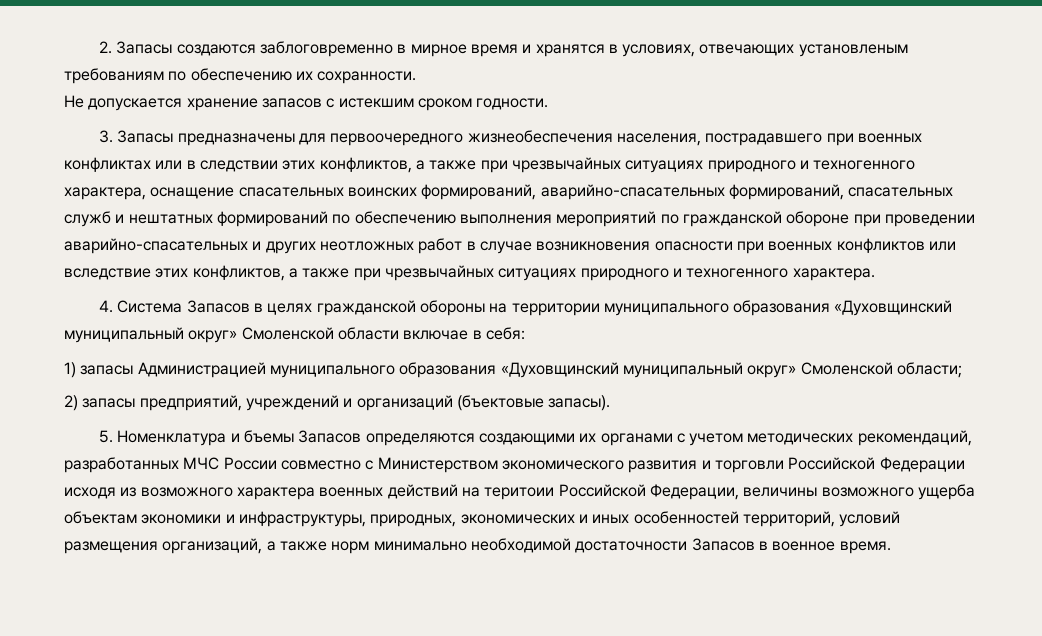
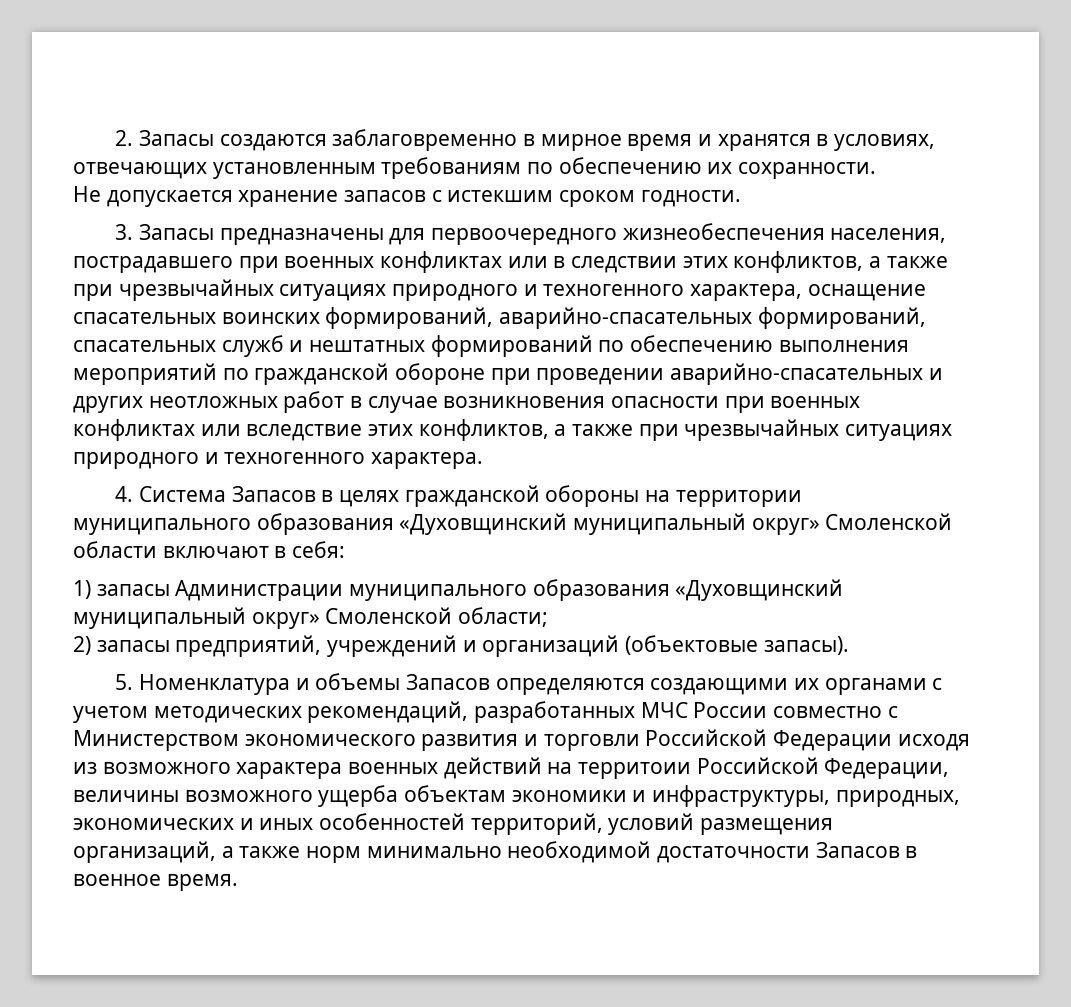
- 2. Запасы создаются заблоговременно в мирное время и хранятся в условиях, отвечающих установленым требованиям по обеспечению их сохранности.
+ 2. Запасы создаются заблаговременно в мирное время и хранятся в условиях, отвечающих установленным требованиям по обеспечению их сохранности.
- 3. Запасы предназначены для первоочередного жизнеобеспечения населения, пострадавшего при военных конфликтах или в следствии этих конфликтов, а также при чрезвычайных ситуациях природного и техногенного характера, оснащение спасательных воинских формирований, аварийно-спасательных формирований, спасательных служб и нештатных формирований по обеспечению выполнения мероприятий по гражданской обороне при проведении аварийно-спасательных и других неотложных работ в случае возникновения опасности при военных конфликтов или вследствие этих конфликтов, а также при чрезвычайных ситуациях природного и техногенного характера.
+ 3. Запасы предназначены для первоочередного жизнеобеспечения населения, пострадавшего при военных конфликтах или в следствии этих конфликтов, а также при чрезвычайных ситуациях природного и техногенного характера, оснащение спасательных воинских формирований, аварийно-спасательных формирований, спасательных служб и нештатных формирований по обеспечению выполнения мероприятий по гражданской обороне при проведении аварийно-спасательных и других неотложных работ в случае возникновения опасности при военных конфликтах или вследствие этих конфликтов, а также при чрезвычайных ситуациях природного и техногенного характера.
- 4. Система Запасов в целях гражданской обороны на территории муниципального образования «Духовщинский муниципальный округ» Смоленской области включае в себя:
+ 4. Система Запасов в целях гражданской обороны на территории муниципального образования «Духовщинский муниципальный округ» Смоленской области включают в себя:
- 1) запасы Администрацией муниципального образования «Духовщинский муниципальный округ» Смоленской области;
+ 1) запасы Администрации муниципального образования «Духовщинский муниципальный округ» Смоленской области;
- 2) запасы предприятий, учреждений и организаций (бъектовые запасы).
+ 2) запасы предприятий, учреждений и организаций (объектовые запасы).
- 5. Номенклатура и бъемы Запасов определяются создающими их органами с учетом методических рекомендаций, разработанных МЧС России совместно с Министерством экономического развития и торговли Российской Федерации исходя из возможного характера военных действий на теритоии Российской Федерации, величины возможного ущерба объектам экономики и инфраструктуры, природных, экономических и иных особенностей территорий, условий размещения организаций, а также норм минимально необходимой достаточности Запасов в военное время.
+ 5. Номенклатура и объемы Запасов определяются создающими их органами с учетом методических рекомендаций, разработанных МЧС России совместно с Министерством экономического развития и торговли Российской Федерации исходя из возможного характера военных действий на территоии Российской Федерации, величины возможного ущерба объектам экономики и инфраструктуры, природных, экономических и иных особенностей территорий, условий размещения организаций, а также норм минимально необходимой достаточности Запасов в военное время.

